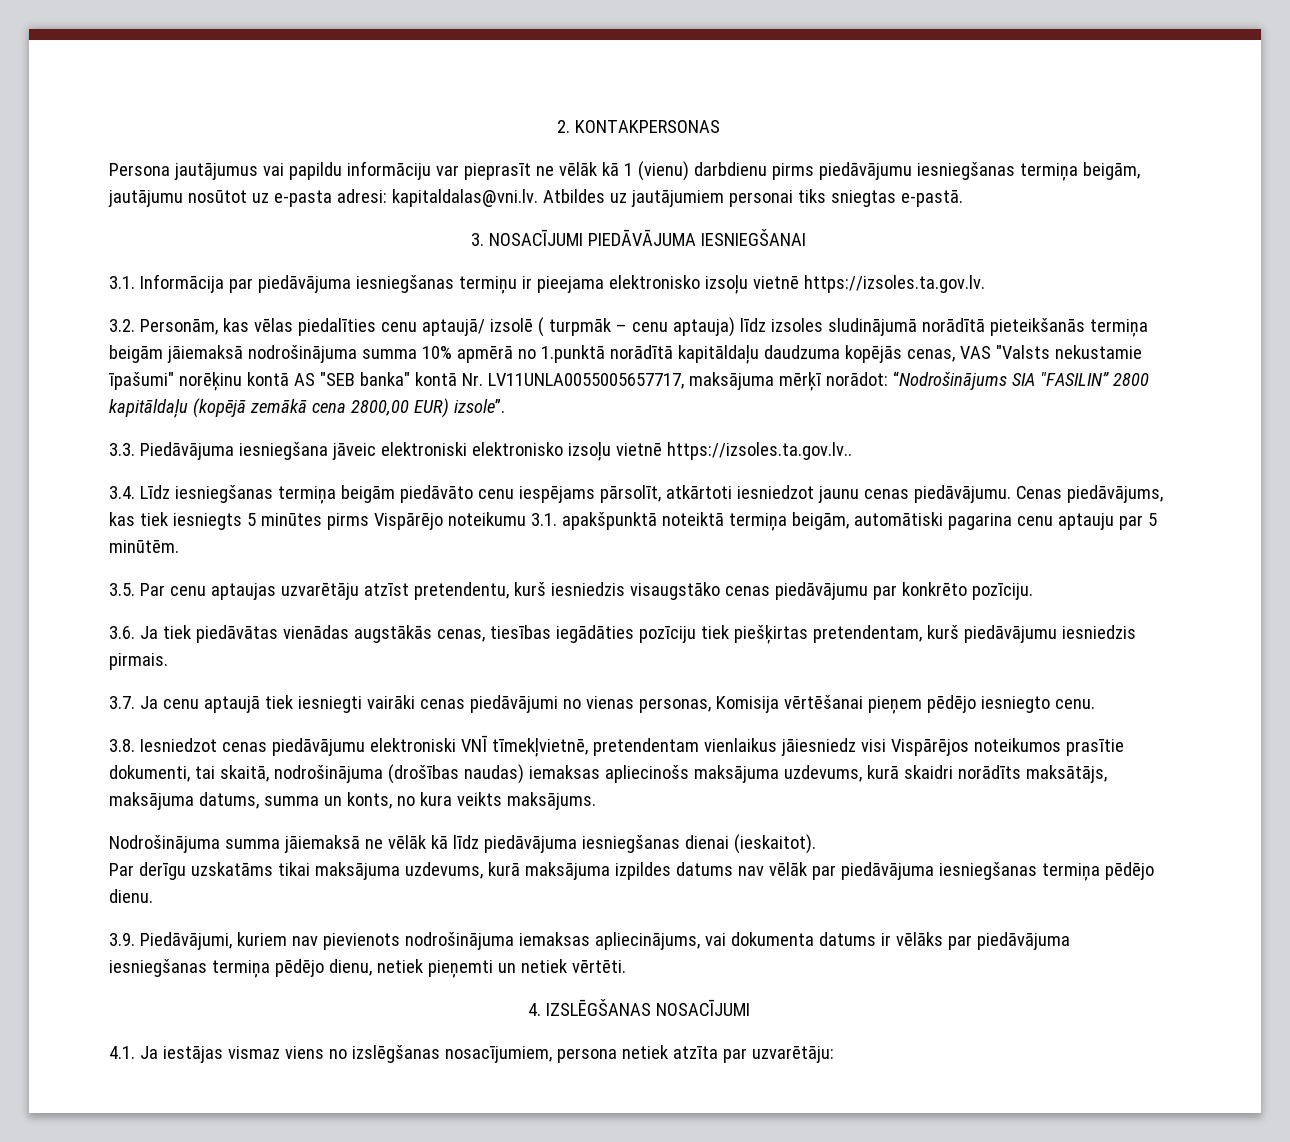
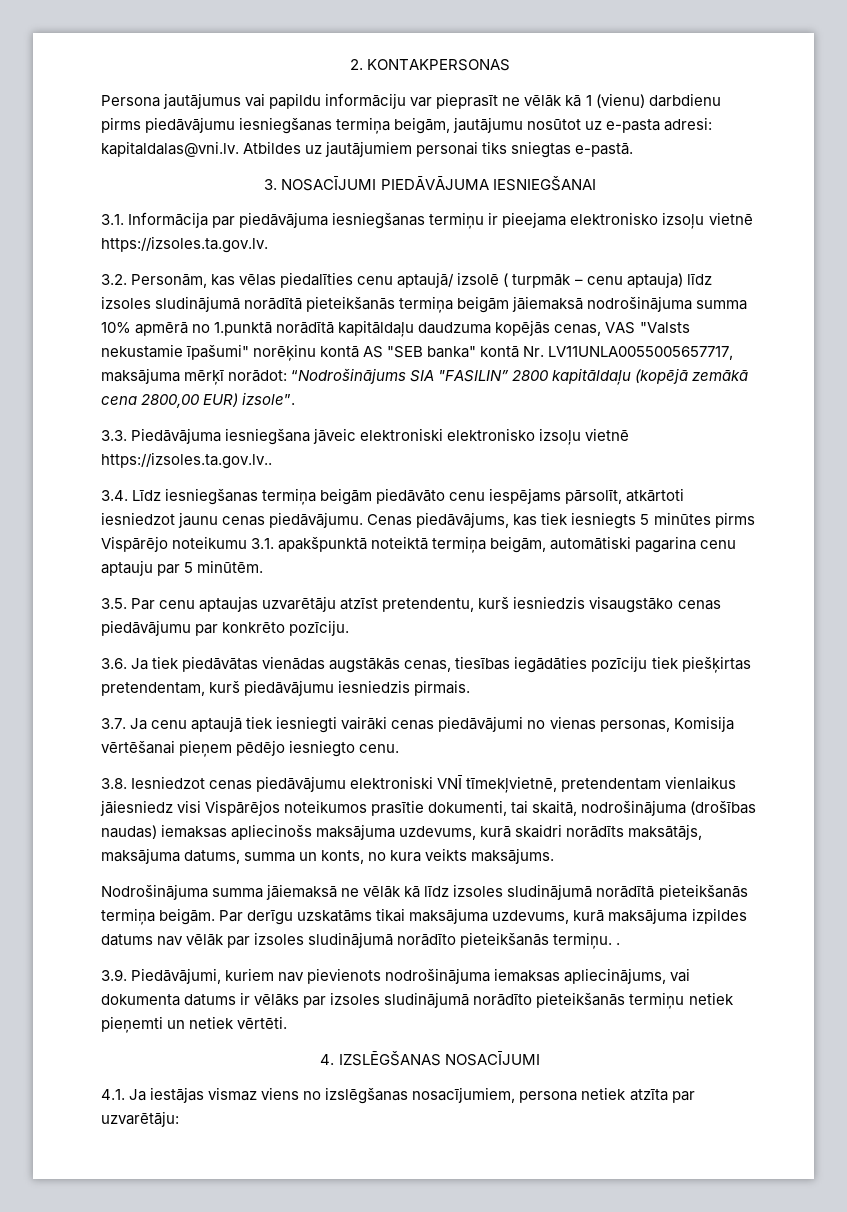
- Nodrošinājuma summa jāiemaksā ne vēlāk kā līdz piedāvājuma iesniegšanas dienai (ieskaitot).
- Par derīgu uzskatāms tikai maksājuma uzdevums, kurā maksājuma izpildes datums nav vēlāk par piedāvājuma iesniegšanas termiņa pēdējo dienu.
+ Nodrošinājuma summa jāiemaksā ne vēlāk kā līdz izsoles sludinājumā norādītā pieteikšanās termiņa beigām. Par derīgu uzskatāms tikai maksājuma uzdevums, kurā maksājuma izpildes datums nav vēlāk par izsoles sludinājumā norādīto pieteikšanās termiņu. .
- 3.9. Piedāvājumi, kuriem nav pievienots nodrošinājuma iemaksas apliecinājums, vai dokumenta datums ir vēlāks par piedāvājuma iesniegšanas termiņa pēdējo dienu, netiek pieņemti un netiek vērtēti.
+ 3.9. Piedāvājumi, kuriem nav pievienots nodrošinājuma iemaksas apliecinājums, vai dokumenta datums ir vēlāks par izsoles sludinājumā norādīto pieteikšanās termiņu netiek pieņemti un netiek vērtēti.

